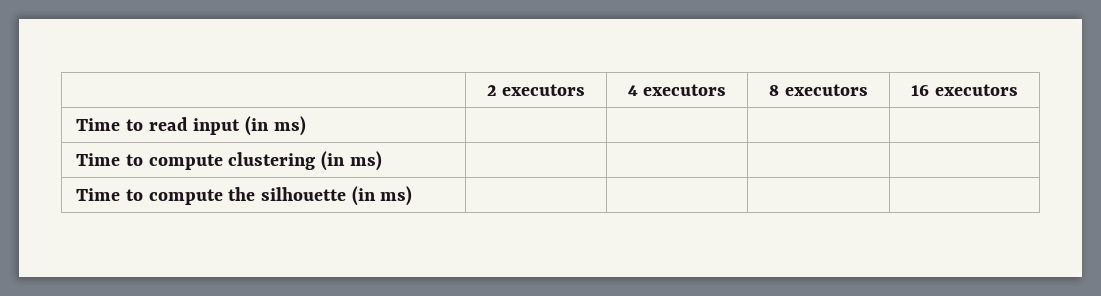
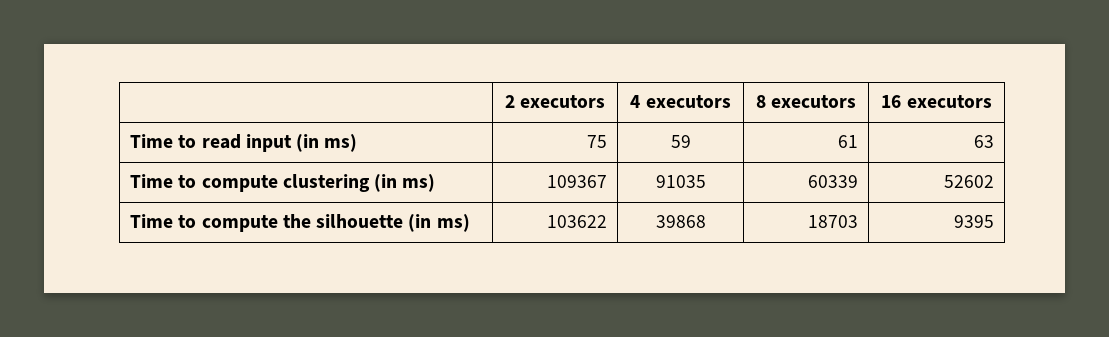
- Time to read input (in ms) | | | |
+ Time to read input (in ms) | 75 | 59 | 61 | 63
- Time to compute clustering (in ms) | | | |
+ Time to compute clustering (in ms) | 109367 | 91035 | 60339 | 52602
- Time to compute the silhouette (in ms) | | | |
+ Time to compute the silhouette (in ms) | 103622 | 39868 | 18703 | 9395

